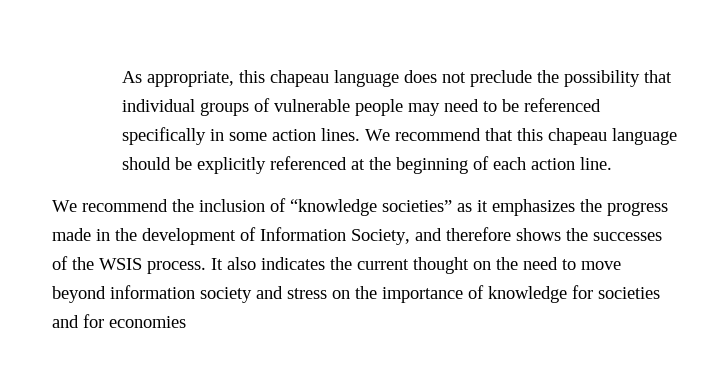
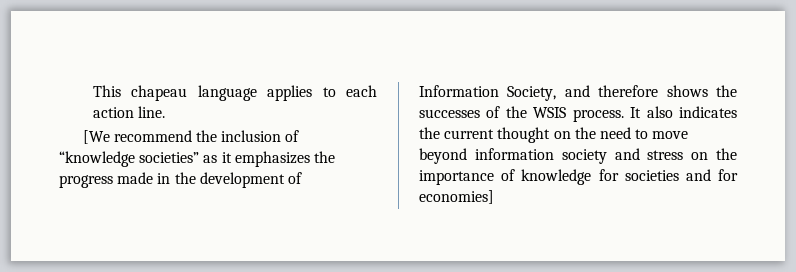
- As appropriate, this chapeau language does not preclude the possibility that individual groups of vulnerable people may need to be referenced specifically in some action lines. We recommend that this chapeau language should be explicitly referenced at the beginning of each action line.
+ This chapeau language applies to each action line.
- We recommend the inclusion of “knowledge societies” as it emphasizes the progress made in the development of Information Society, and therefore shows the successes of the WSIS process.
+ [We recommend the inclusion of “knowledge societies” as it emphasizes the progress made in the development of Information Society, and therefore shows the successes of the WSIS process.
- It also indicates the current thought on the need to move beyond information society and stress on the importance of knowledge for societies and for economies
+ It also indicates the current thought on the need to move beyond information society and stress on the importance of knowledge for societies and for economies]

